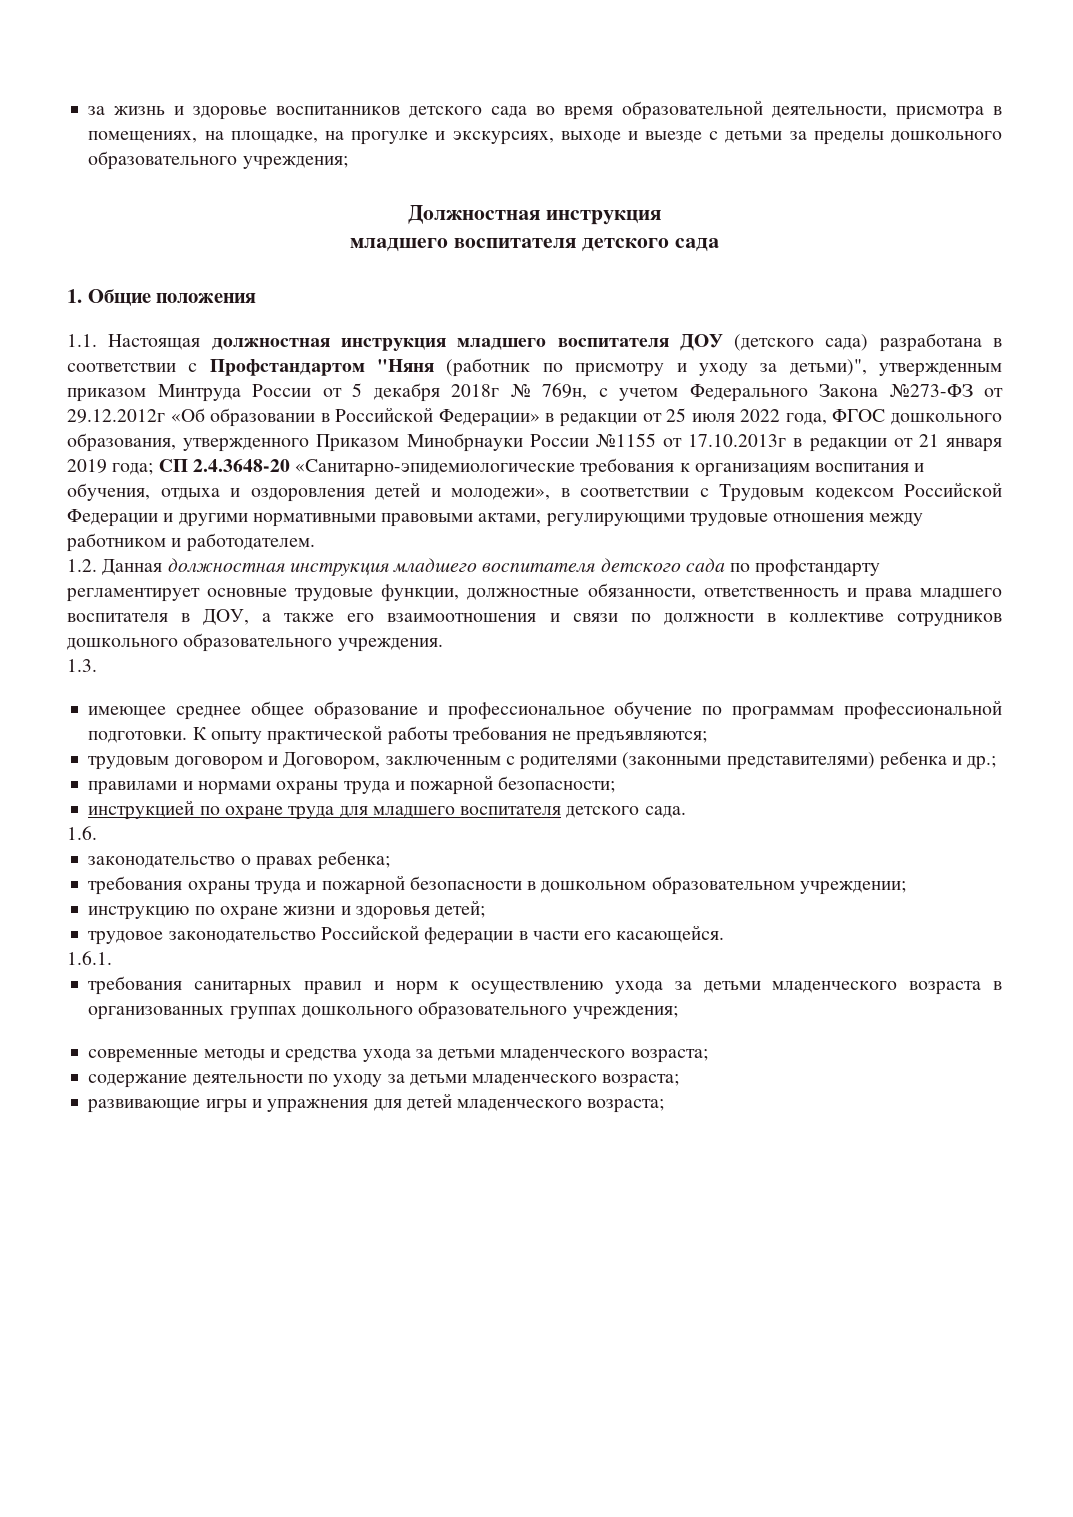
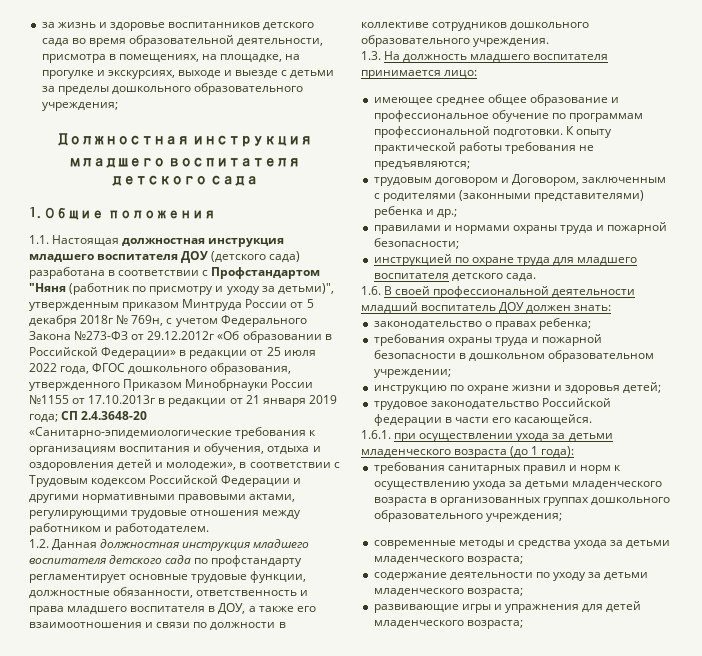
- 1.3.
+ 1.3. На должность младшего воспитателя принимается лицо:
- 1.6.
+ 1.6. В своей профессиональной деятельности младший воспитатель ДОУ должен знать:
- 1.6.1.
+ 1.6.1. при осуществлении ухода за детьми младенческого возраста (до 1 года):

